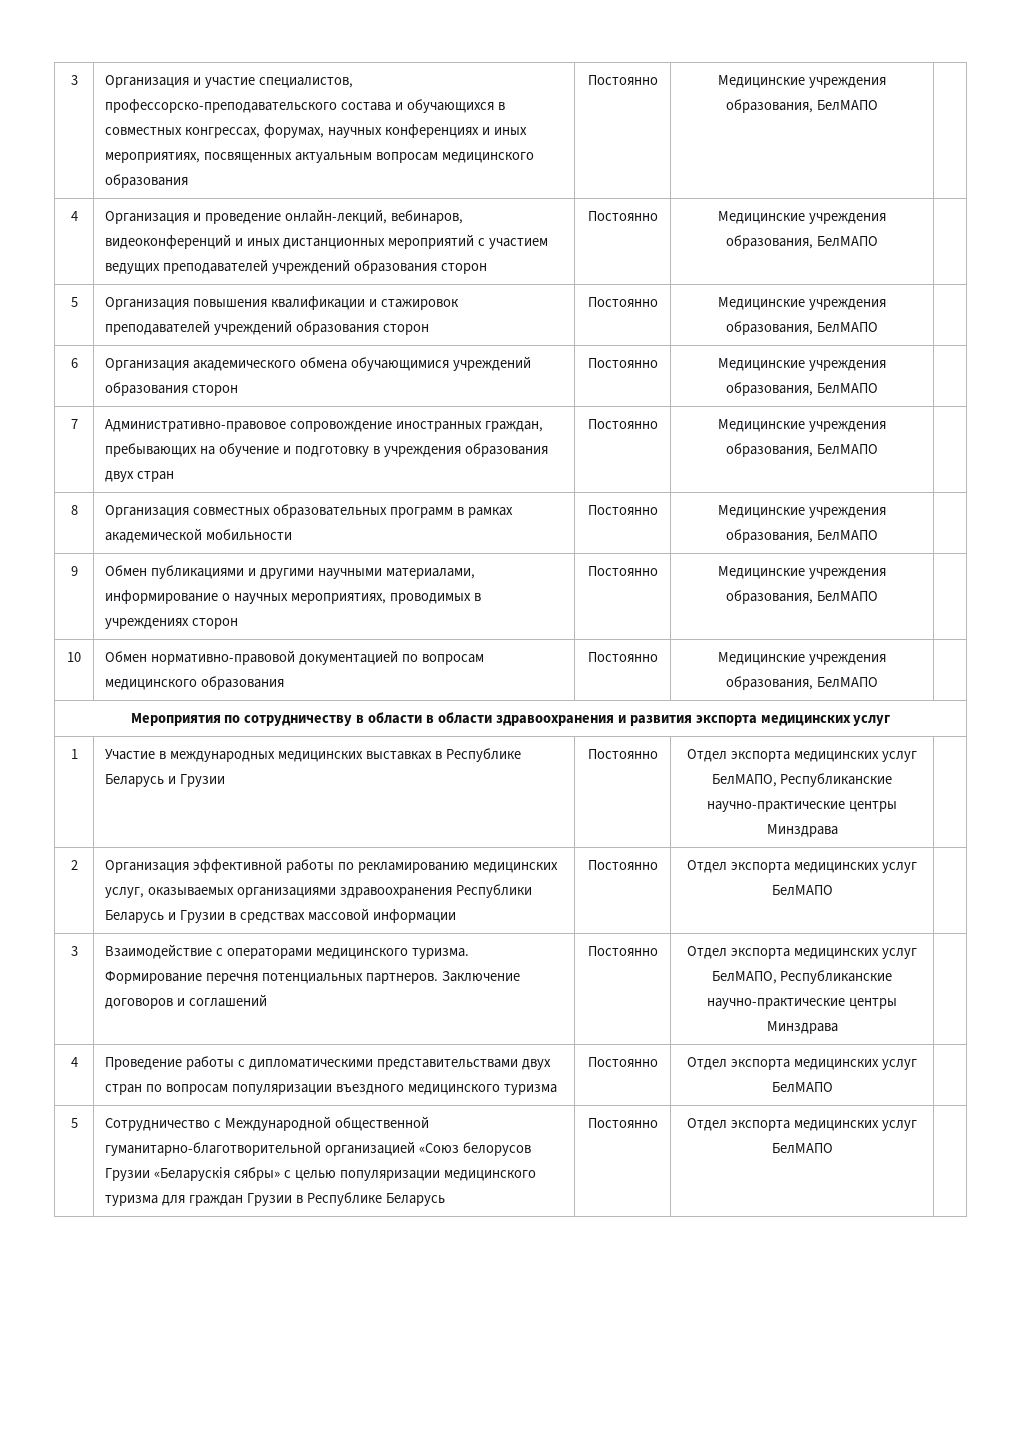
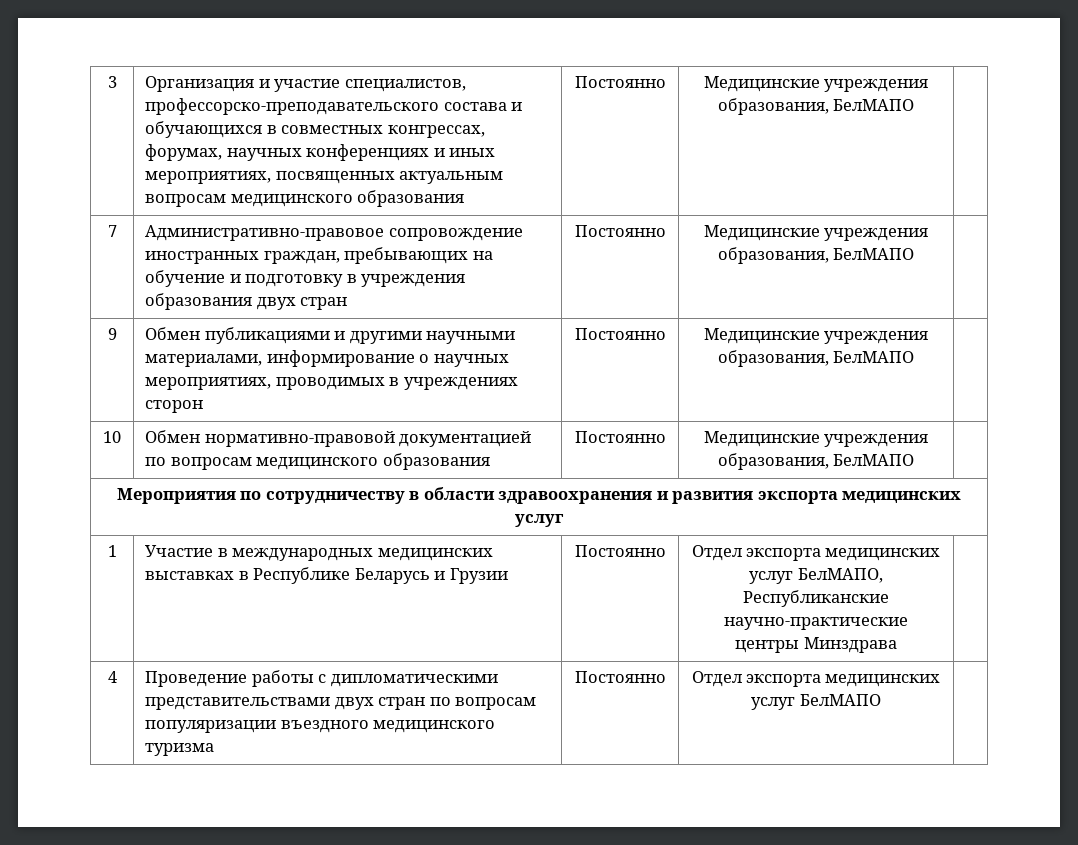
- 4 | Организация и проведение онлайн-лекций, вебинаров, видеоконференций и иных дистанционных мероприятий с участием ведущих преподавателей учреждений образования сторон | Постоянно | Медицинские учреждения образования, БелМАПО |
- 5 | Организация повышения квалификации и стажировок преподавателей учреждений образования сторон | Постоянно | Медицинские учреждения образования, БелМАПО |
- 6 | Организация академического обмена обучающимися учреждений образования сторон | Постоянно | Медицинские учреждения образования, БелМАПО |
- 8 | Организация совместных образовательных программ в рамках академической мобильности | Постоянно | Медицинские учреждения образования, БелМАПО |
- Мероприятия по сотрудничеству в области в области здравоохранения и развития экспорта медицинских услуг
+ Мероприятия по сотрудничеству в области здравоохранения и развития экспорта медицинских услуг
- 2 | Организация эффективной работы по рекламированию медицинских услуг, оказываемых организациями здравоохранения Республики Беларусь и Грузии в средствах массовой информации | Постоянно | Отдел экспорта медицинских услуг БелМАПО |
- 3 | Взаимодействие с операторами медицинского туризма. Формирование перечня потенциальных партнеров. Заключение договоров и соглашений | Постоянно | Отдел экспорта медицинских услуг БелМАПО, Республиканские научно-практические центры Минздрава |
- 5 | Сотрудничество с Международной общественной гуманитарно-благотворительной организацией «Союз белорусов Грузии «Беларускія сябры» с целью популяризации медицинского туризма для граждан Грузии в Республике Беларусь | Постоянно | Отдел экспорта медицинских услуг БелМАПО |

